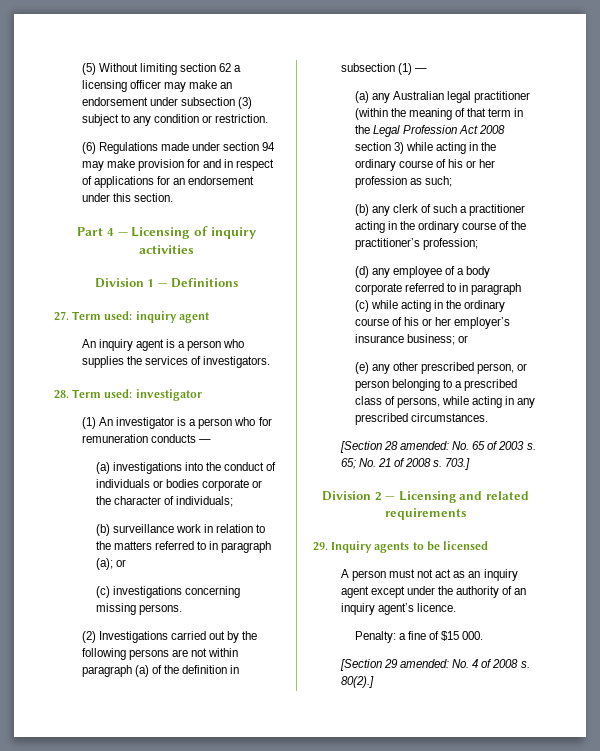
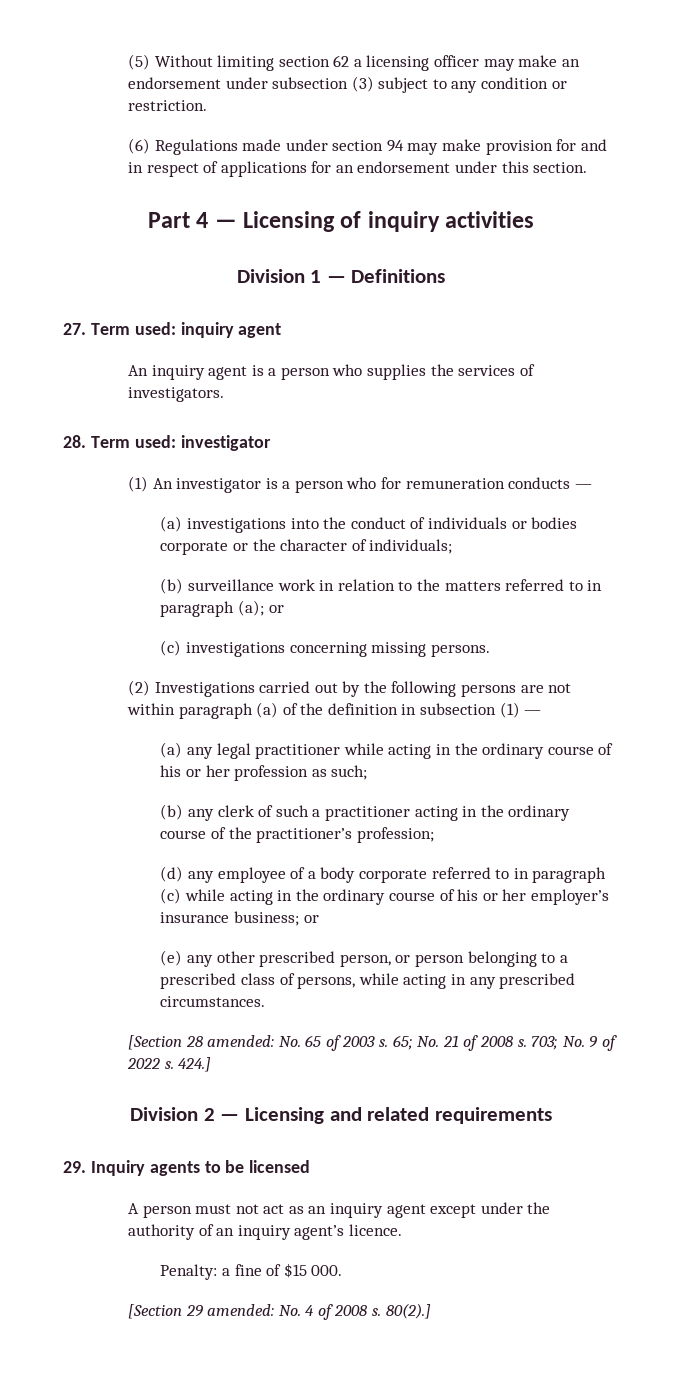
- (a) any Australian legal practitioner (within the meaning of that term in the Legal Profession Act 2008 section 3) while acting in the ordinary course of his or her profession as such;
+ (a) any legal practitioner while acting in the ordinary course of his or her profession as such;
- 703.]
+ 703; No. 9 of 2022 s. 424.]

